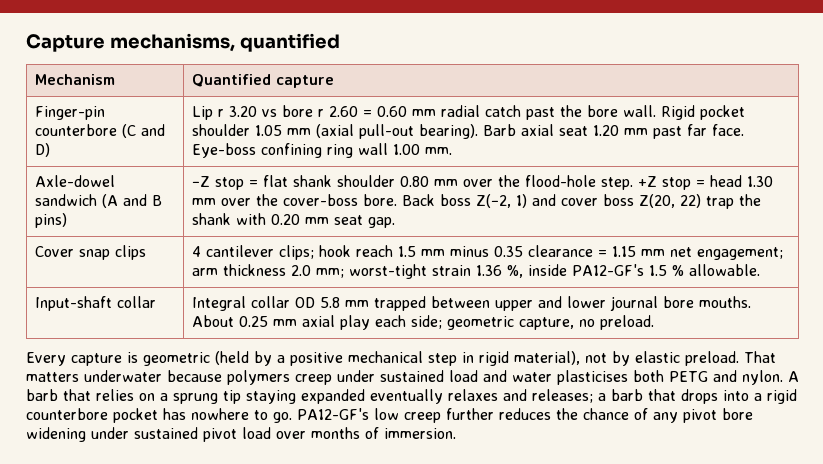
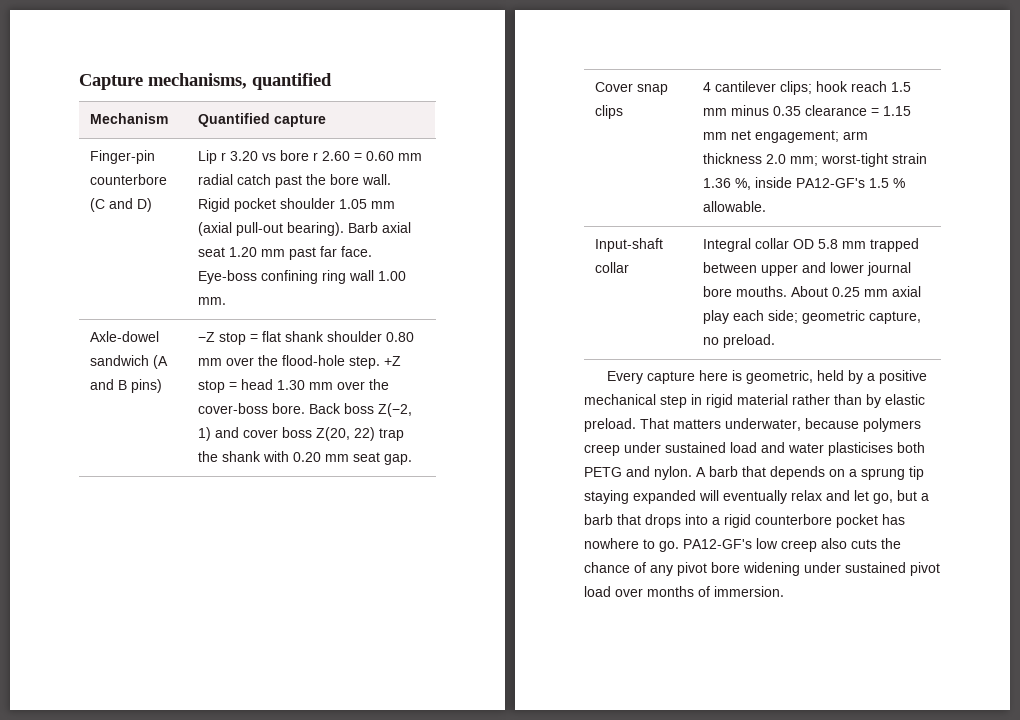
- Every capture is geometric (held by a positive mechanical step in rigid material), not by elastic preload.
+ Every capture here is geometric, held by a positive mechanical step in rigid material rather than by elastic preload.
- That matters underwater because polymers creep under sustained load and water plasticises both PETG and nylon.
+ That matters underwater, because polymers creep under sustained load and water plasticises both PETG and nylon.
- A barb that relies on a sprung tip staying expanded eventually relaxes and releases; a barb that drops into a rigid counterbore pocket has nowhere to go.
+ A barb that depends on a sprung tip staying expanded will eventually relax and let go, but a barb that drops into a rigid counterbore pocket has nowhere to go.
- PA12-GF's low creep further reduces the chance of any pivot bore widening under sustained pivot load over months of immersion.
+ PA12-GF's low creep also cuts the chance of any pivot bore widening under sustained pivot load over months of immersion.

